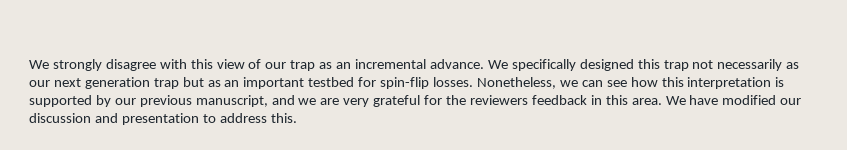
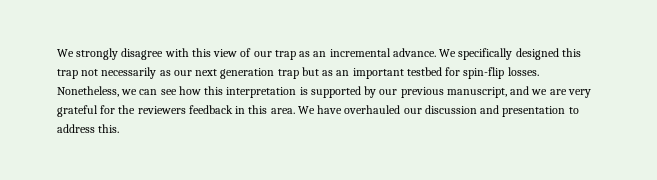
- We have modified our discussion and presentation to address this.
+ We have overhauled our discussion and presentation to address this.

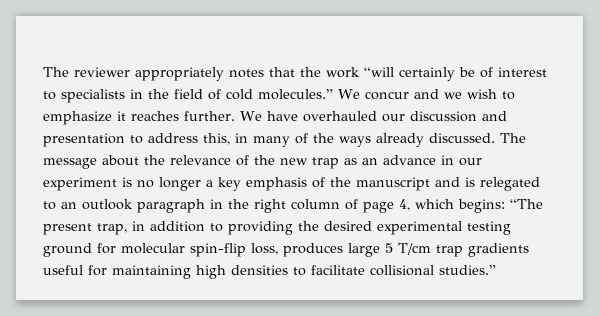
- We strongly disagree with this view of our trap as an incremental advance. We specifically designed this trap not necessarily as our next generation trap but as an important testbed for spin-flip losses. Nonetheless, we can see how this interpretation is supported by our previous manuscript, and we are very grateful for the reviewers feedback in this area.
+ The reviewer appropriately notes that the work “will certainly be of interest to specialists in the field of cold molecules.” We concur and we wish to emphasize it reaches further.
- We have overhauled our discussion and presentation to address this.
+ We have overhauled our discussion and presentation to address this, in many of the ways already discussed. The message about the relevance of the new trap as an advance in our experiment is no longer a key emphasis of the manuscript and is relegated to an outlook paragraph in the right column of page 4, which begins: “The present trap, in addition to providing the desired experimental testing ground for molecular spin-flip loss, produces large 5 T/cm trap gradients useful for maintaining high densities to facilitate collisional studies.”

